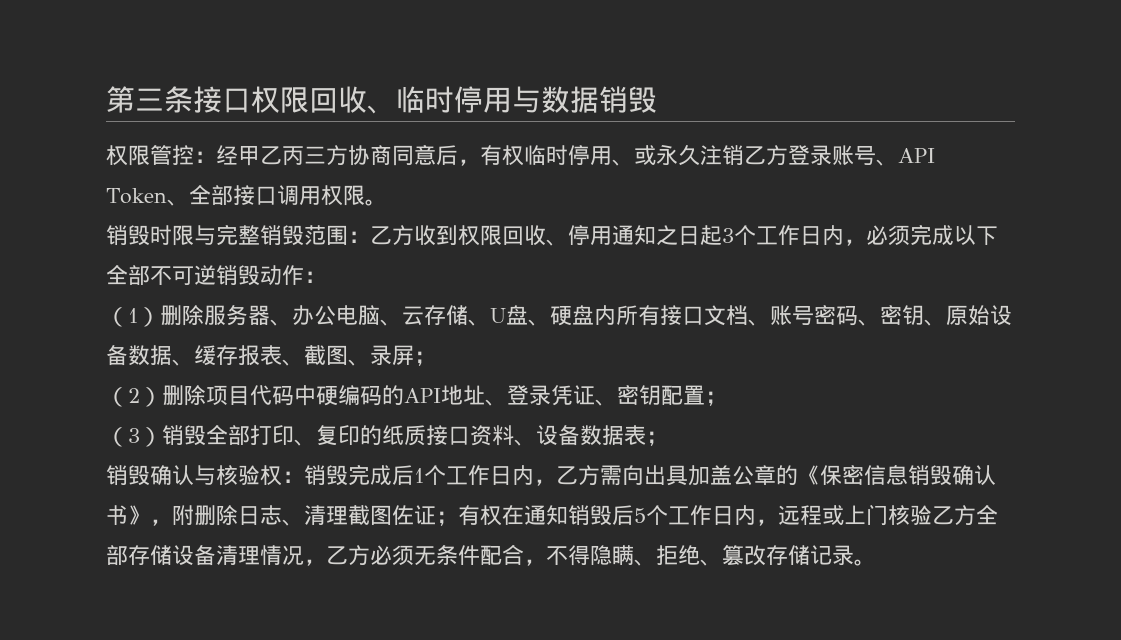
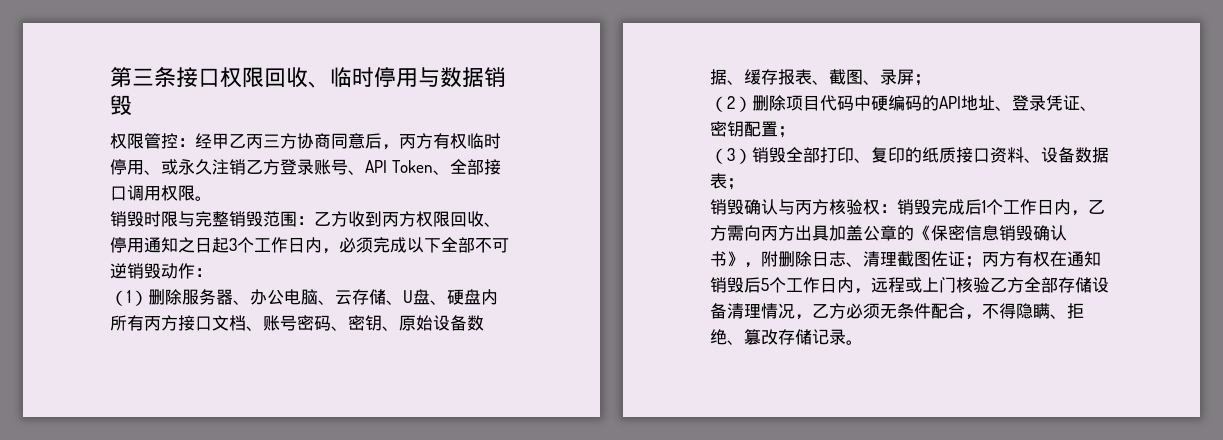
- 权限管控：经甲乙丙三方协商同意后，有权临时停用、或永久注销乙方登录账号、API Token、全部接口调用权限。
+ 权限管控：经甲乙丙三方协商同意后，丙方有权临时停用、或永久注销乙方登录账号、API Token、全部接口调用权限。
- 销毁时限与完整销毁范围：乙方收到权限回收、停用通知之日起3个工作日内，必须完成以下全部不可逆销毁动作：
+ 销毁时限与完整销毁范围：乙方收到丙方权限回收、停用通知之日起3个工作日内，必须完成以下全部不可逆销毁动作：
- （1）删除服务器、办公电脑、云存储、U盘、硬盘内所有接口文档、账号密码、密钥、原始设备数据、缓存报表、截图、录屏；
+ （1）删除服务器、办公电脑、云存储、U盘、硬盘内所有丙方接口文档、账号密码、密钥、原始设备数据、缓存报表、截图、录屏；
- 销毁确认与核验权：销毁完成后1个工作日内，乙方需向出具加盖公章的《保密信息销毁确认书》，附删除日志、清理截图佐证；有权在通知销毁后5个工作日内，远程或上门核验乙方全部存储设备清理情况，乙方必须无条件配合，不得隐瞒、拒绝、篡改存储记录。
+ 销毁确认与丙方核验权：销毁完成后1个工作日内，乙方需向丙方出具加盖公章的《保密信息销毁确认书》，附删除日志、清理截图佐证；丙方有权在通知销毁后5个工作日内，远程或上门核验乙方全部存储设备清理情况，乙方必须无条件配合，不得隐瞒、拒绝、篡改存储记录。

